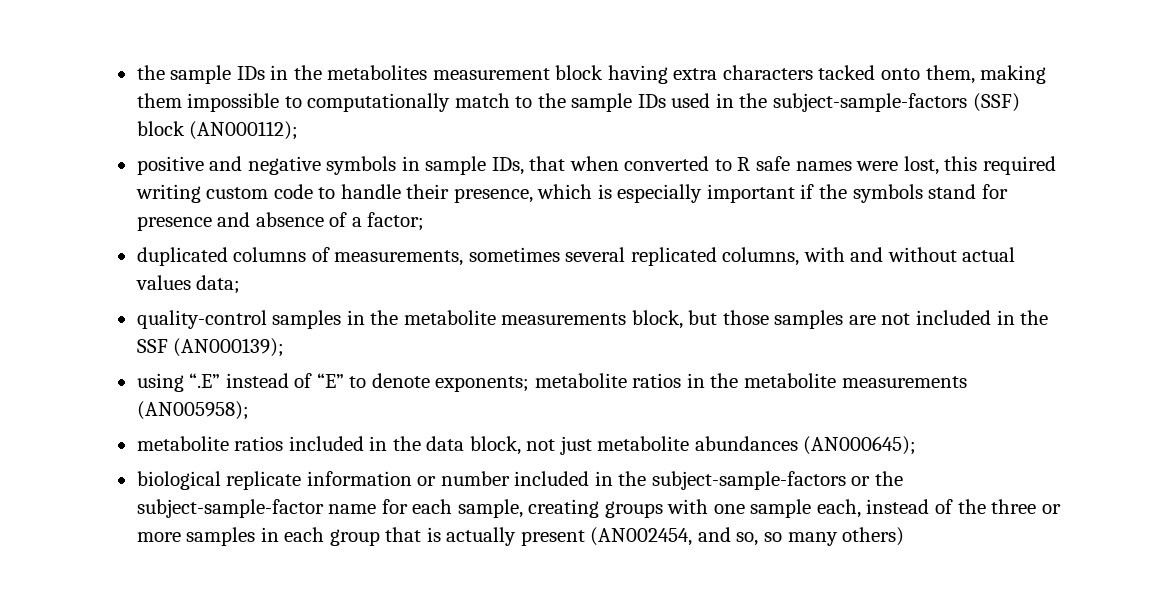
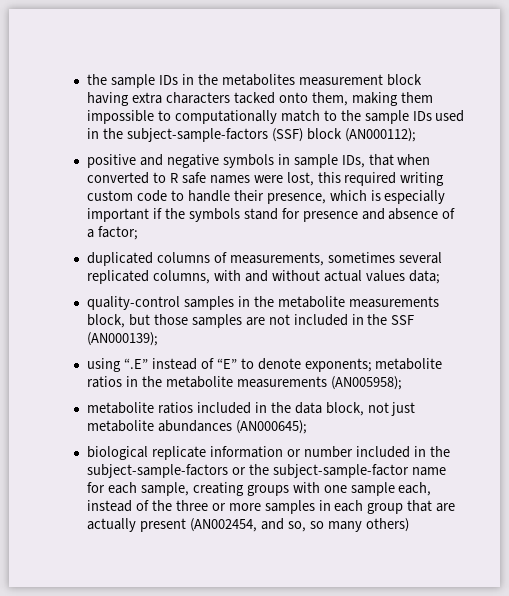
- biological replicate information or number included in the subject-sample-factors or the subject-sample-factor name for each sample, creating groups with one sample each, instead of the three or more samples in each group that is actually present (AN002454, and so, so many others)
+ biological replicate information or number included in the subject-sample-factors or the subject-sample-factor name for each sample, creating groups with one sample each, instead of the three or more samples in each group that are actually present (AN002454, and so, so many others)

